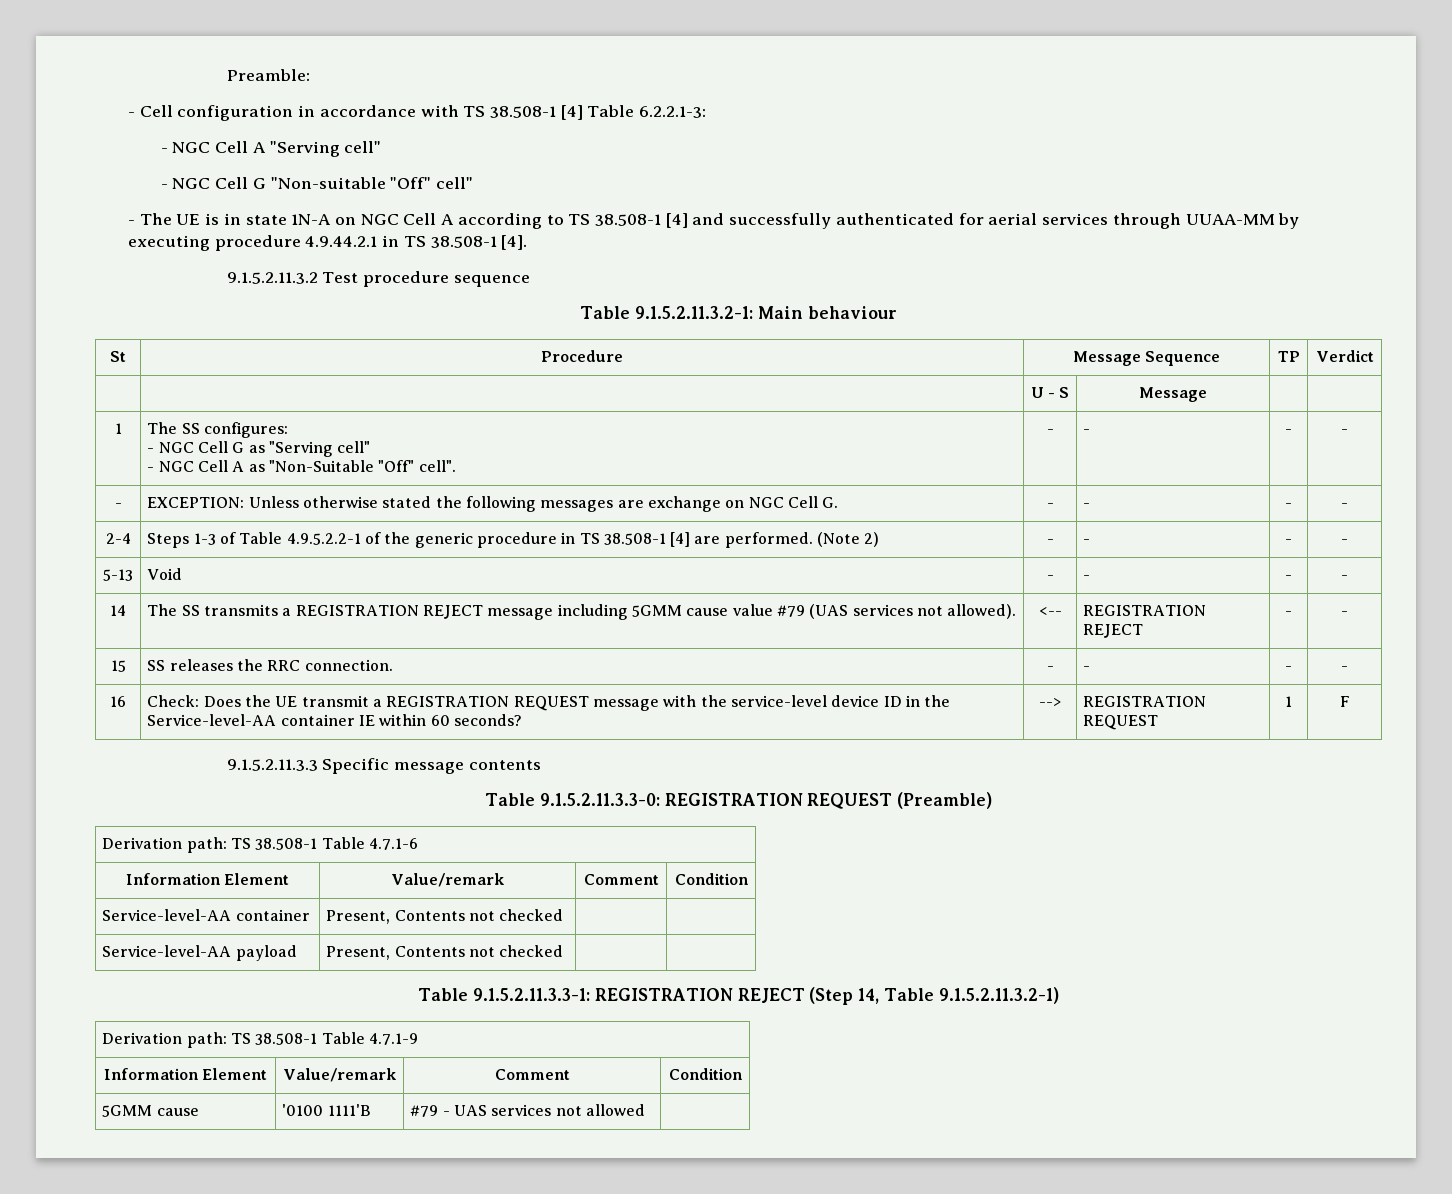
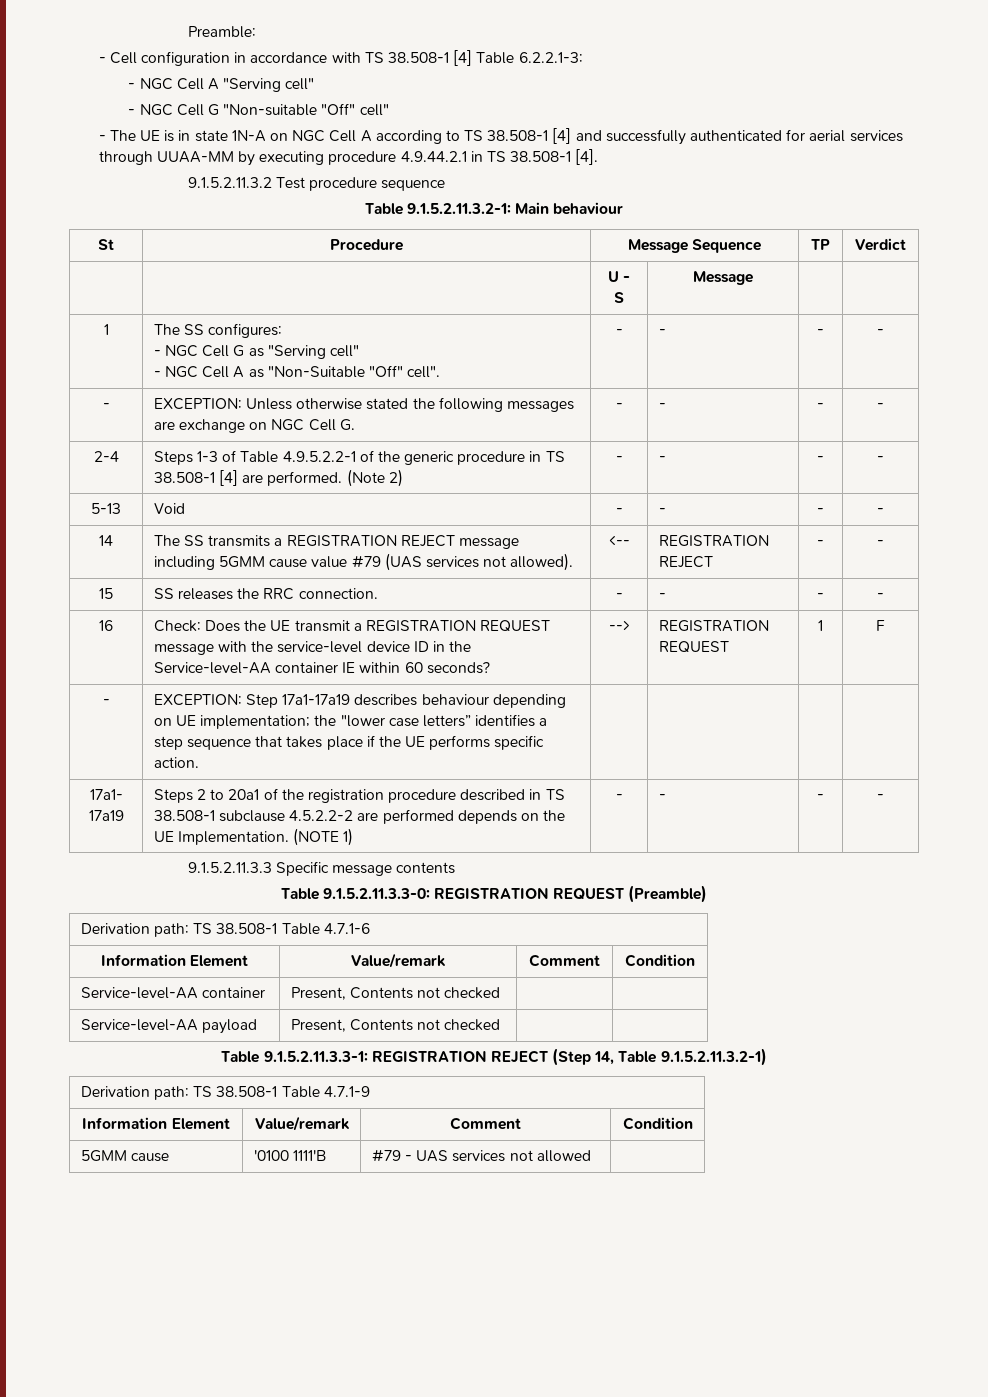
+ - | EXCEPTION: Step 17a1-17a19 describes behaviour depending on UE implementation; the "lower case letters” identifies a step sequence that takes place if the UE performs specific action. | | | |
+ 17a1- 17a19 | Steps 2 to 20a1 of the registration procedure described in TS 38.508-1 subclause 4.5.2.2-2 are performed depends on the UE Implementation. (NOTE 1) | - | - | - | -

